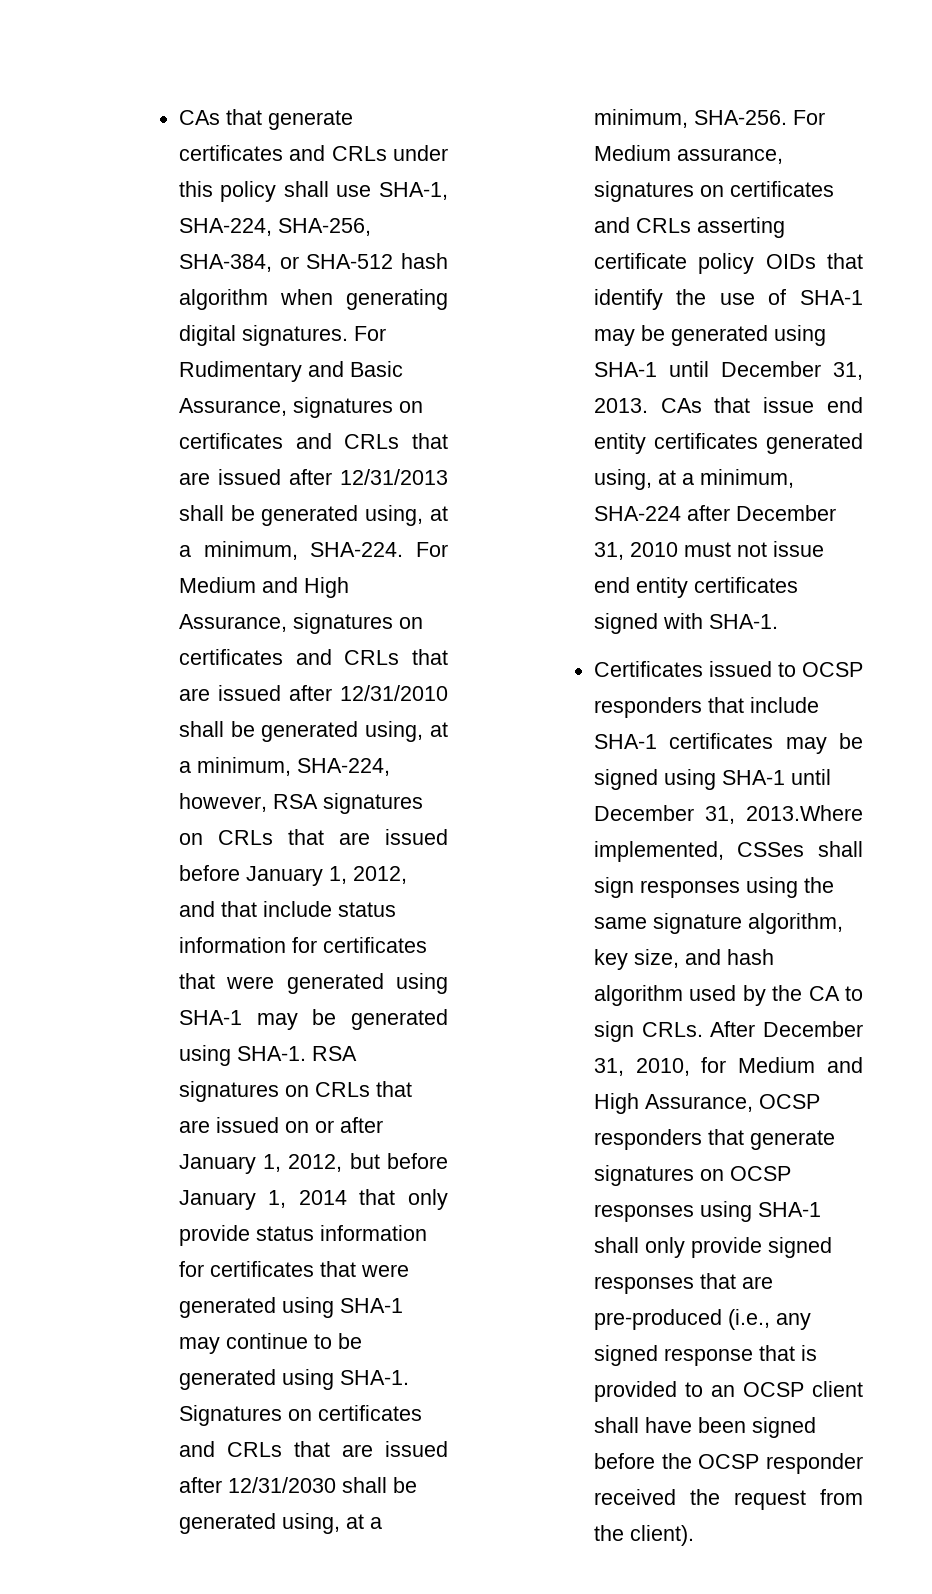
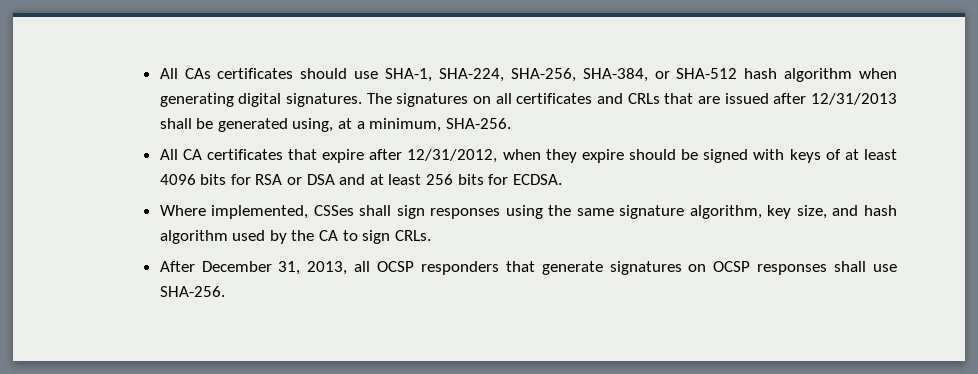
- CAs that generate certificates and CRLs under this policy shall use SHA-1, SHA-224, SHA-256, SHA-384, or SHA-512 hash algorithm when generating digital signatures.
+ All CAs certificates should use SHA-1, SHA-224, SHA-256, SHA-384, or SHA-512 hash algorithm when generating digital signatures.
- For Rudimentary and Basic Assurance, signatures on certificates and CRLs that are issued after 12/31/2013 shall be generated using, at a minimum, SHA-224. For Medium and High Assurance, signatures on certificates and CRLs that are issued after 12/31/2010 shall be generated using, at a minimum, SHA-224, however, RSA signatures on CRLs that are issued before January 1, 2012, and that include status information for certificates that were generated using SHA-1 may be generated using SHA-1. RSA signatures on CRLs that are issued on or after January 1, 2012, but before January 1, 2014 that only provide status information for certificates that were generated using SHA-1 may continue to be generated using SHA-1. Signatures on certificates and CRLs that are issued after 12/31/2030 shall be generated using, at a minimum, SHA-256. For Medium assurance, signatures on certificates and CRLs asserting certificate policy OIDs that identify the use of SHA-1 may be generated using SHA-1 until December 31, 2013. CAs that issue end entity certificates generated using, at a minimum, SHA-224 after December 31, 2010 must not issue end entity certificates signed with SHA-1.
- Certificates issued to OCSP responders that include SHA-1 certificates may be signed using SHA-1 until December 31, 2013.Where implemented, CSSes shall sign responses using the same signature algorithm, key size, and hash algorithm used by the CA to sign CRLs. After December 31, 2010, for Medium and High Assurance, OCSP responders that generate signatures on OCSP responses using SHA-1 shall only provide signed responses that are pre-produced (i.e., any signed response that is provided to an OCSP client shall have been signed before the OCSP responder received the request from the client).
+ The signatures on all certificates and CRLs that are issued after 12/31/2013 shall be generated using, at a minimum, SHA-256.
+ All CA certificates that expire after 12/31/2012, when they expire should be signed with keys of at least 4096 bits for RSA or DSA and at least 256 bits for ECDSA.
+ Where implemented, CSSes shall sign responses using the same signature algorithm, key size, and hash algorithm used by the CA to sign CRLs.
+ After December 31, 2013, all OCSP responders that generate signatures on OCSP responses shall use SHA-256.

